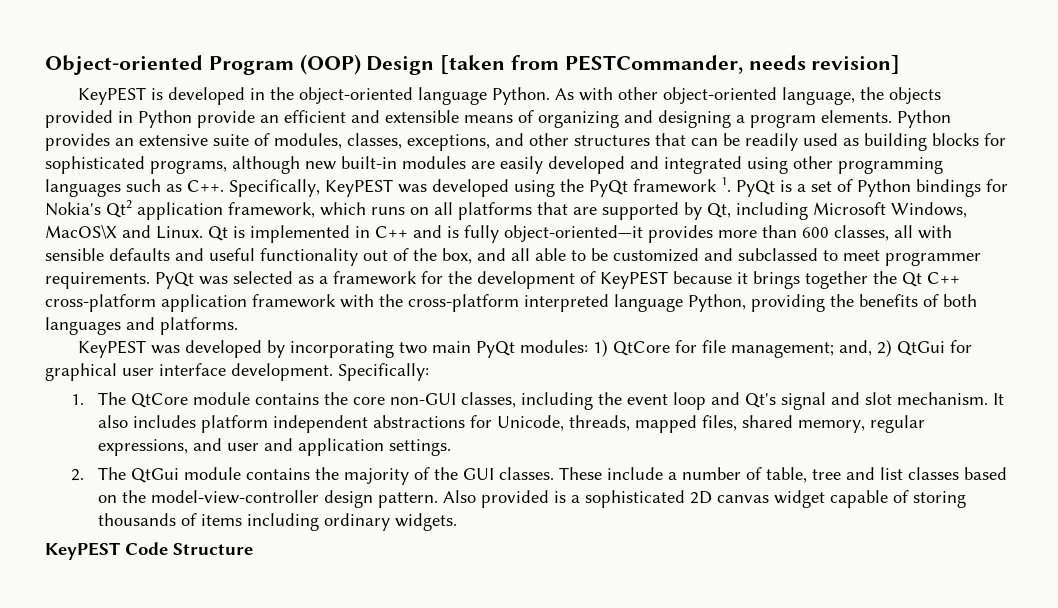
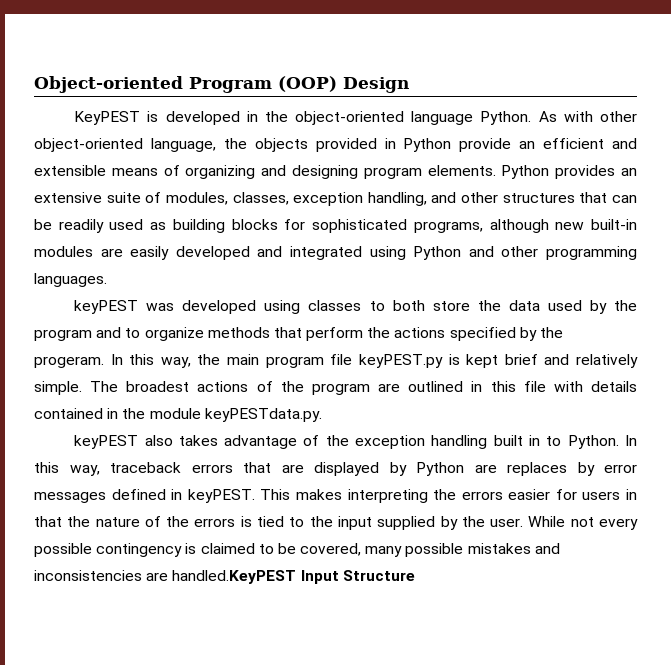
- Object-oriented Program (OOP) Design [taken from PESTCommander, needs revision]
+ Object-oriented Program (OOP) Design
- As with other object-oriented language, the objects provided in Python provide an efficient and extensible means of organizing and designing a program elements.
+ As with other object-oriented language, the objects provided in Python provide an efficient and extensible means of organizing and designing program elements.
- Python provides an extensive suite of modules, classes, exceptions, and other structures that can be readily used as building blocks for sophisticated programs, although new built-in modules are easily developed and integrated using other programming languages such as C++. Specifically, KeyPEST was developed using the PyQt framework 1. PyQt is a set of Python bindings for Nokia's Qt2 application framework, which runs on all platforms that are supported by Qt, including Microsoft Windows, MacOS\X and Linux. Qt is implemented in C++ and is fully object-oriented—it provides more than 600 classes, all with sensible defaults and useful functionality out of the box, and all able to be customized and subclassed to meet programmer requirements. PyQt was selected as a framework for the development of KeyPEST because it brings together the Qt C++ cross-platform application framework with the cross-platform interpreted language Python, providing the benefits of both languages and platforms.
- KeyPEST was developed by incorporating two main PyQt modules: 1) QtCore for file management; and, 2) QtGui for graphical user interface development. Specifically:
- 1. The QtCore module contains the core non-GUI classes, including the event loop and Qt's signal and slot mechanism. It also includes platform independent abstractions for Unicode, threads, mapped files, shared memory, regular expressions, and user and application settings.
- 2. The QtGui module contains the majority of the GUI classes. These include a number of table, tree and list classes based on the model-view-controller design pattern. Also provided is a sophisticated 2D canvas widget capable of storing thousands of items including ordinary widgets.
- KeyPEST Code Structure
+ Python provides an extensive suite of modules, classes, exception handling, and other structures that can be readily used as building blocks for sophisticated programs, although new built-in modules are easily developed and integrated using Python and other programming languages.
+ keyPEST was developed using classes to both store the data used by the program and to organize methods that perform the actions specified by the progeram. In this way, the main program file keyPEST.py is kept brief and relatively simple. The broadest actions of the program are outlined in this file with details contained in the module keyPESTdata.py.
+ keyPEST also takes advantage of the exception handling built in to Python. In this way, traceback errors that are displayed by Python are replaces by error messages defined in keyPEST. This makes interpreting the errors easier for users in that the nature of the errors is tied to the input supplied by the user. While not every possible contingency is claimed to be covered, many possible mistakes and inconsistencies are handled.KeyPEST Input Structure

